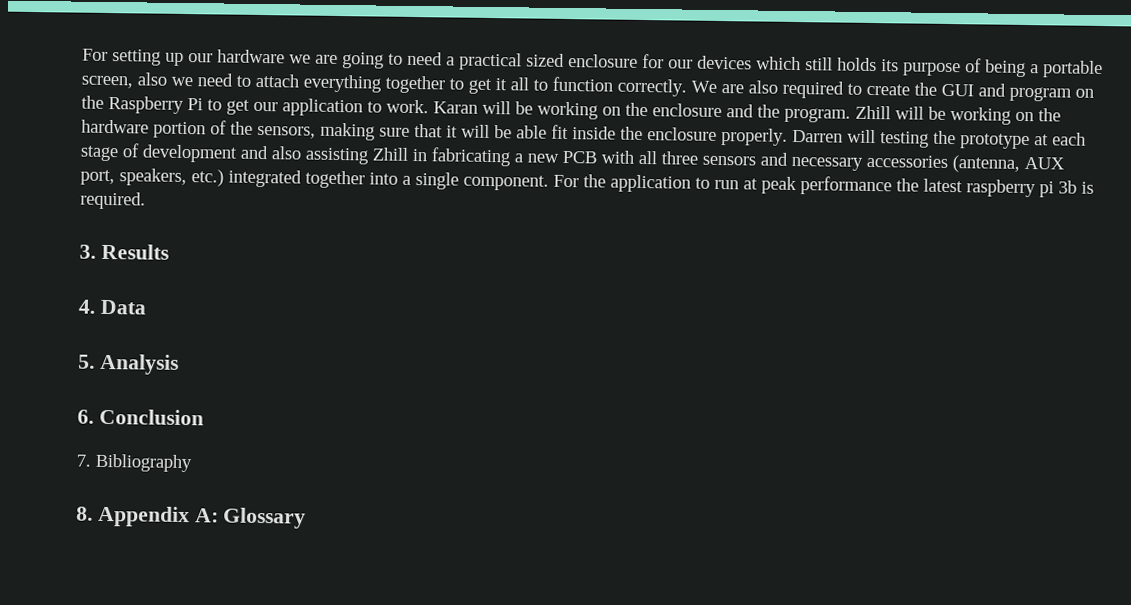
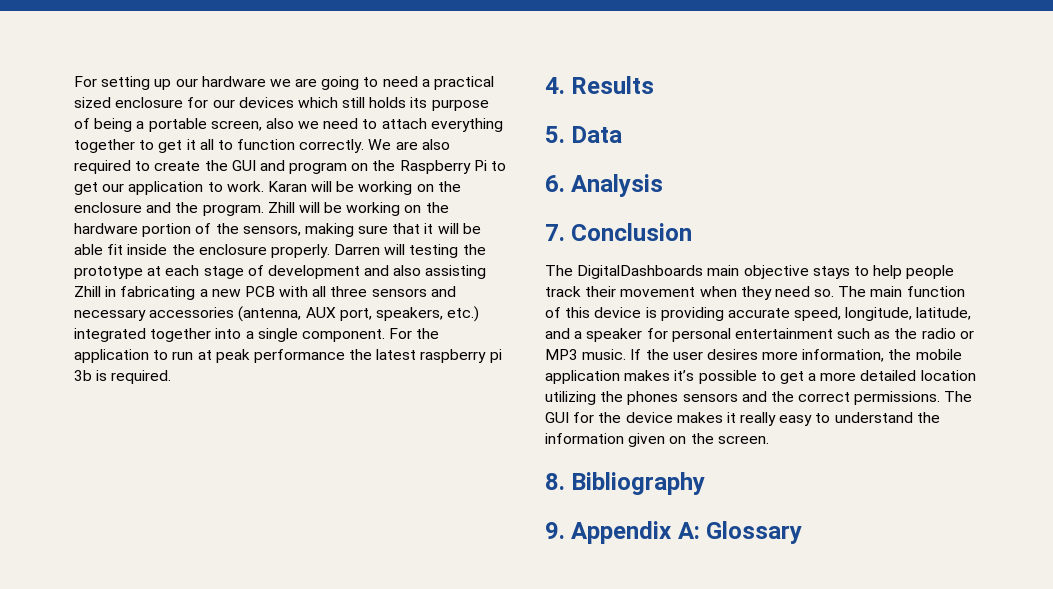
- 3. Results
+ 4. Results
- 4. Data
+ 5. Data
- 5. Analysis
+ 6. Analysis
- 6. Conclusion
+ 7. Conclusion
- 7. Bibliography
+ The DigitalDashboards main objective stays to help people track their movement when they need so. The main function of this device is providing accurate speed, longitude, latitude, and a speaker for personal entertainment such as the radio or MP3 music. If the user desires more information, the mobile application makes it’s possible to get a more detailed location utilizing the phones sensors and the correct permissions. The GUI for the device makes it really easy to understand the information given on the screen.
+ 8. Bibliography
- 8. Appendix A: Glossary
+ 9. Appendix A: Glossary

